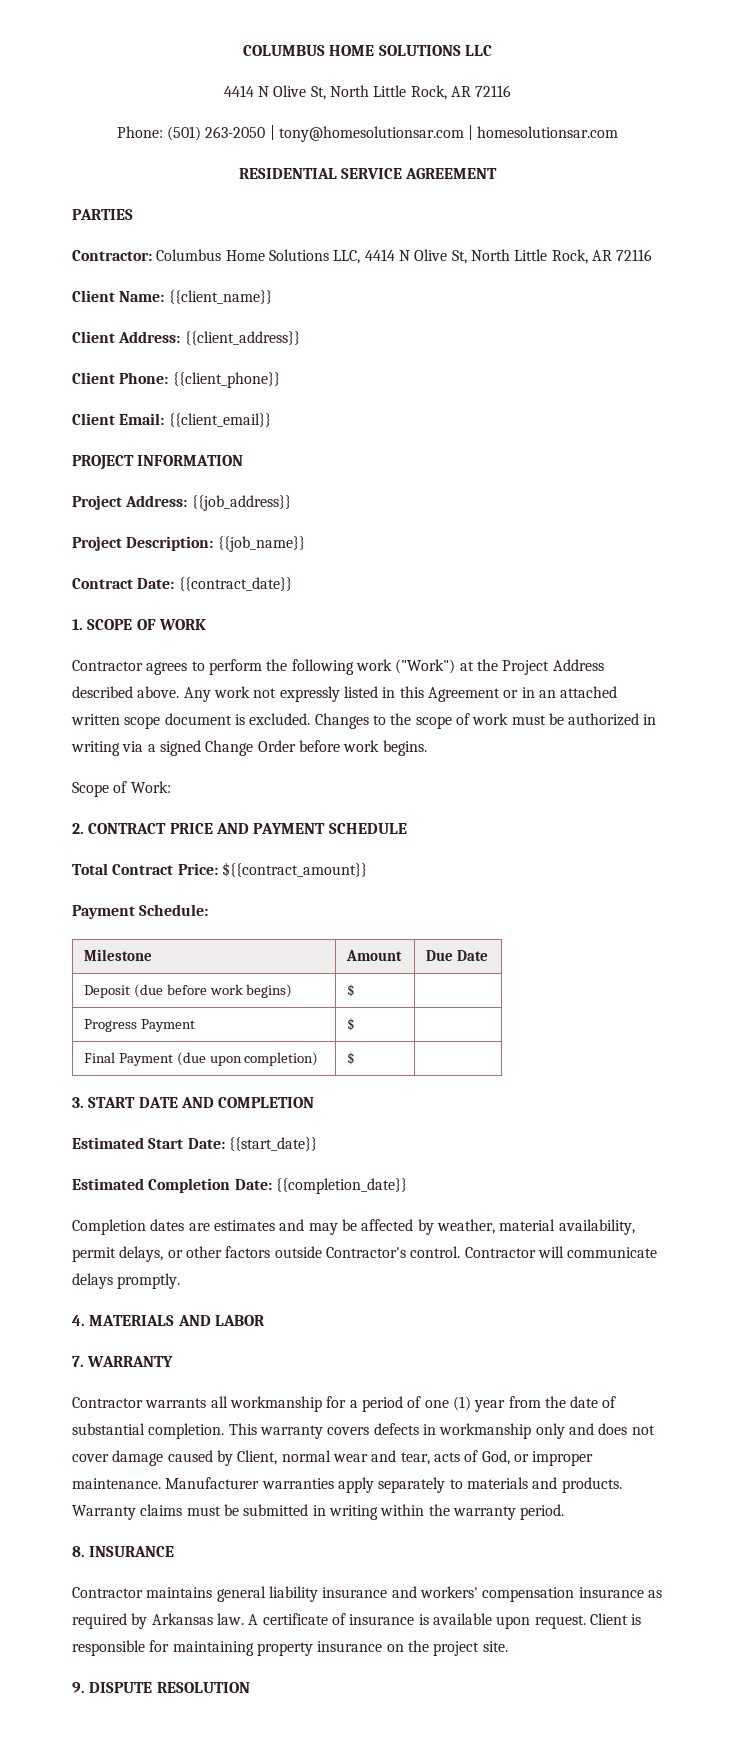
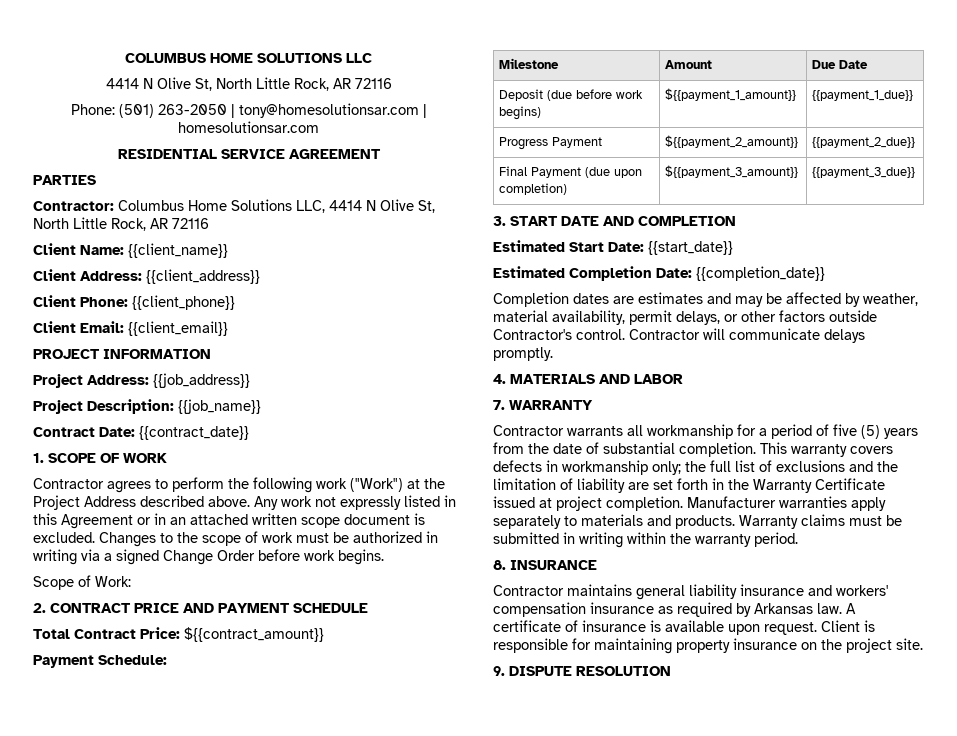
- Deposit (due before work begins) | $ |
+ Deposit (due before work begins) | ${{payment_1_amount}} | {{payment_1_due}}
- Progress Payment | $ |
+ Progress Payment | ${{payment_2_amount}} | {{payment_2_due}}
- Final Payment (due upon completion) | $ |
+ Final Payment (due upon completion) | ${{payment_3_amount}} | {{payment_3_due}}
- Contractor warrants all workmanship for a period of one (1) year from the date of substantial completion.
+ Contractor warrants all workmanship for a period of five (5) years from the date of substantial completion.
- This warranty covers defects in workmanship only and does not cover damage caused by Client, normal wear and tear, acts of God, or improper maintenance.
+ This warranty covers defects in workmanship only; the full list of exclusions and the limitation of liability are set forth in the Warranty Certificate issued at project completion.

